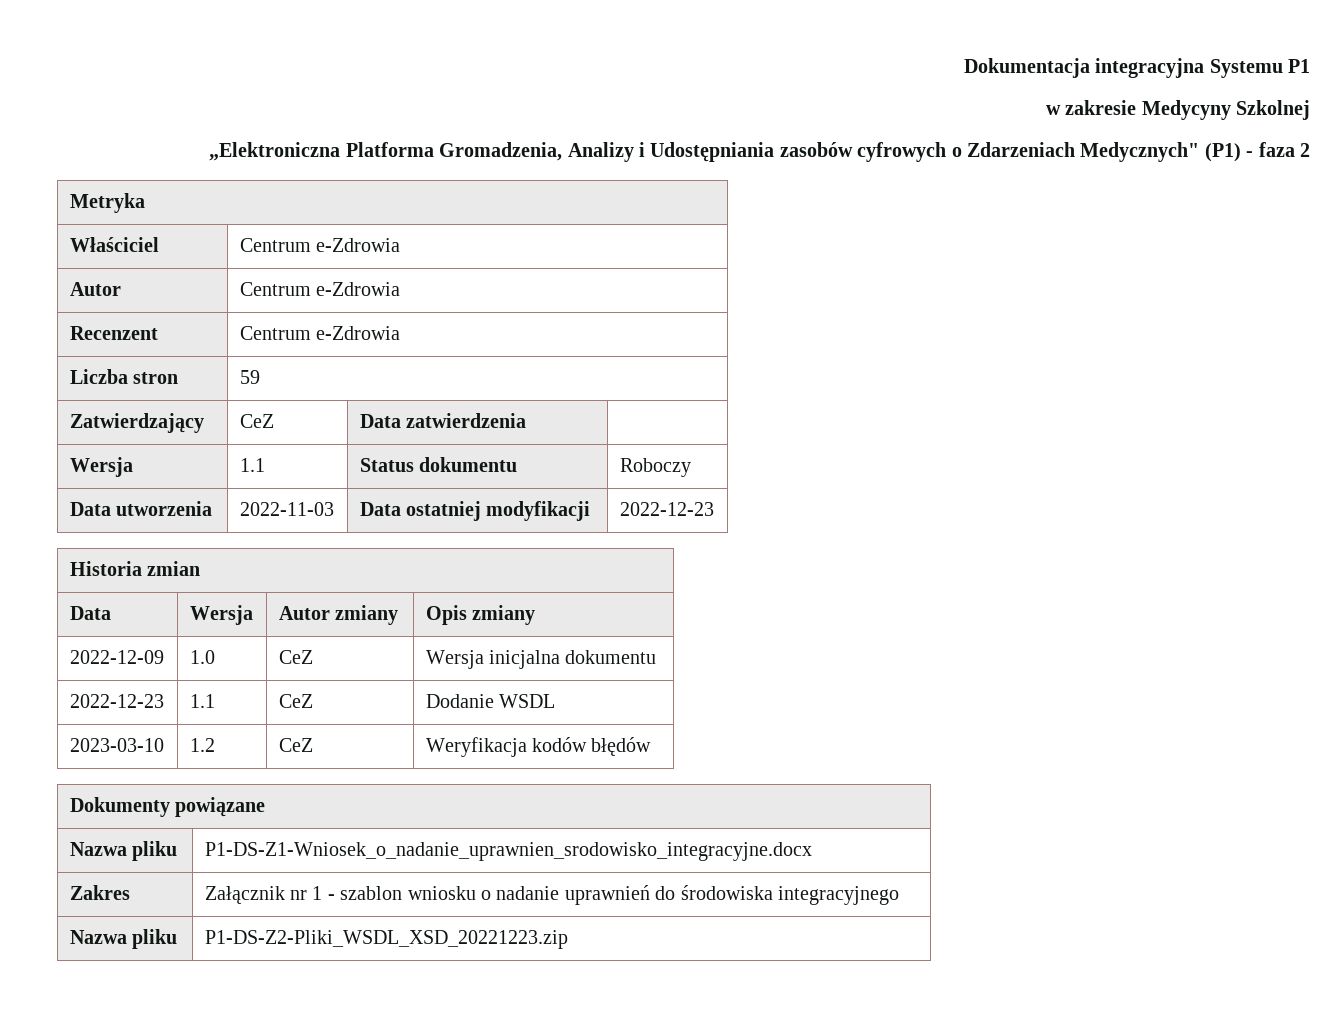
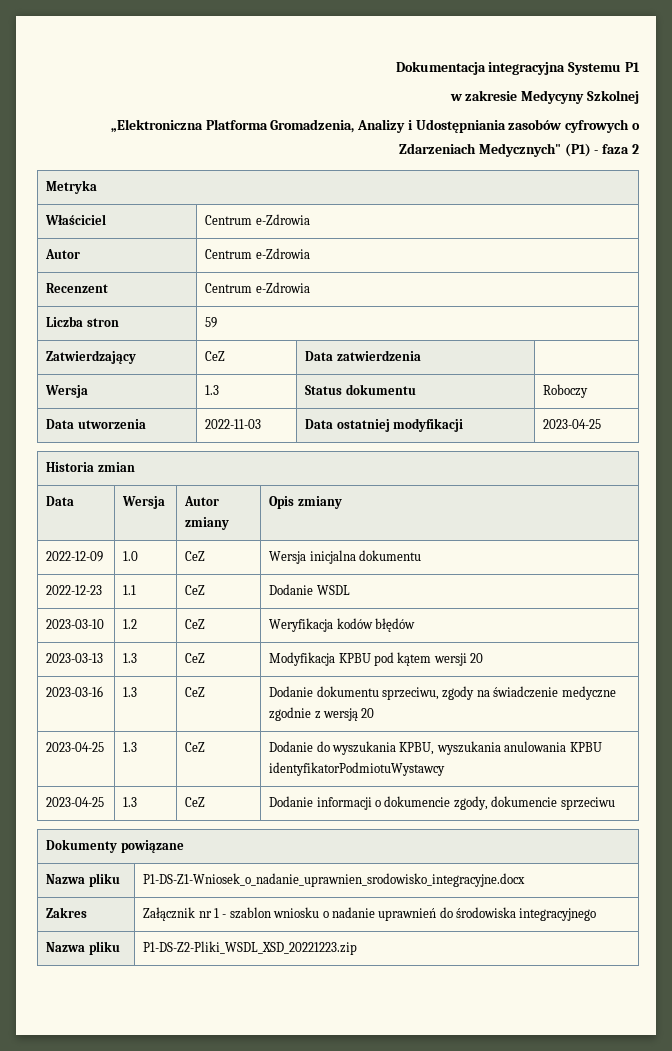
- Wersja | 1.1 | Status dokumentu | Roboczy
+ Wersja | 1.3 | Status dokumentu | Roboczy
- Data utworzenia | 2022-11-03 | Data ostatniej modyfikacji | 2022-12-23
+ Data utworzenia | 2022-11-03 | Data ostatniej modyfikacji | 2023-04-25
+ 2023-03-13 | 1.3 | CeZ | Modyfikacja KPBU pod kątem wersji 20
+ 2023-03-16 | 1.3 | CeZ | Dodanie dokumentu sprzeciwu, zgody na świadczenie medyczne zgodnie z wersją 20
+ 2023-04-25 | 1.3 | CeZ | Dodanie do wyszukania KPBU, wyszukania anulowania KPBU identyfikatorPodmiotuWystawcy
+ 2023-04-25 | 1.3 | CeZ | Dodanie informacji o dokumencie zgody, dokumencie sprzeciwu

